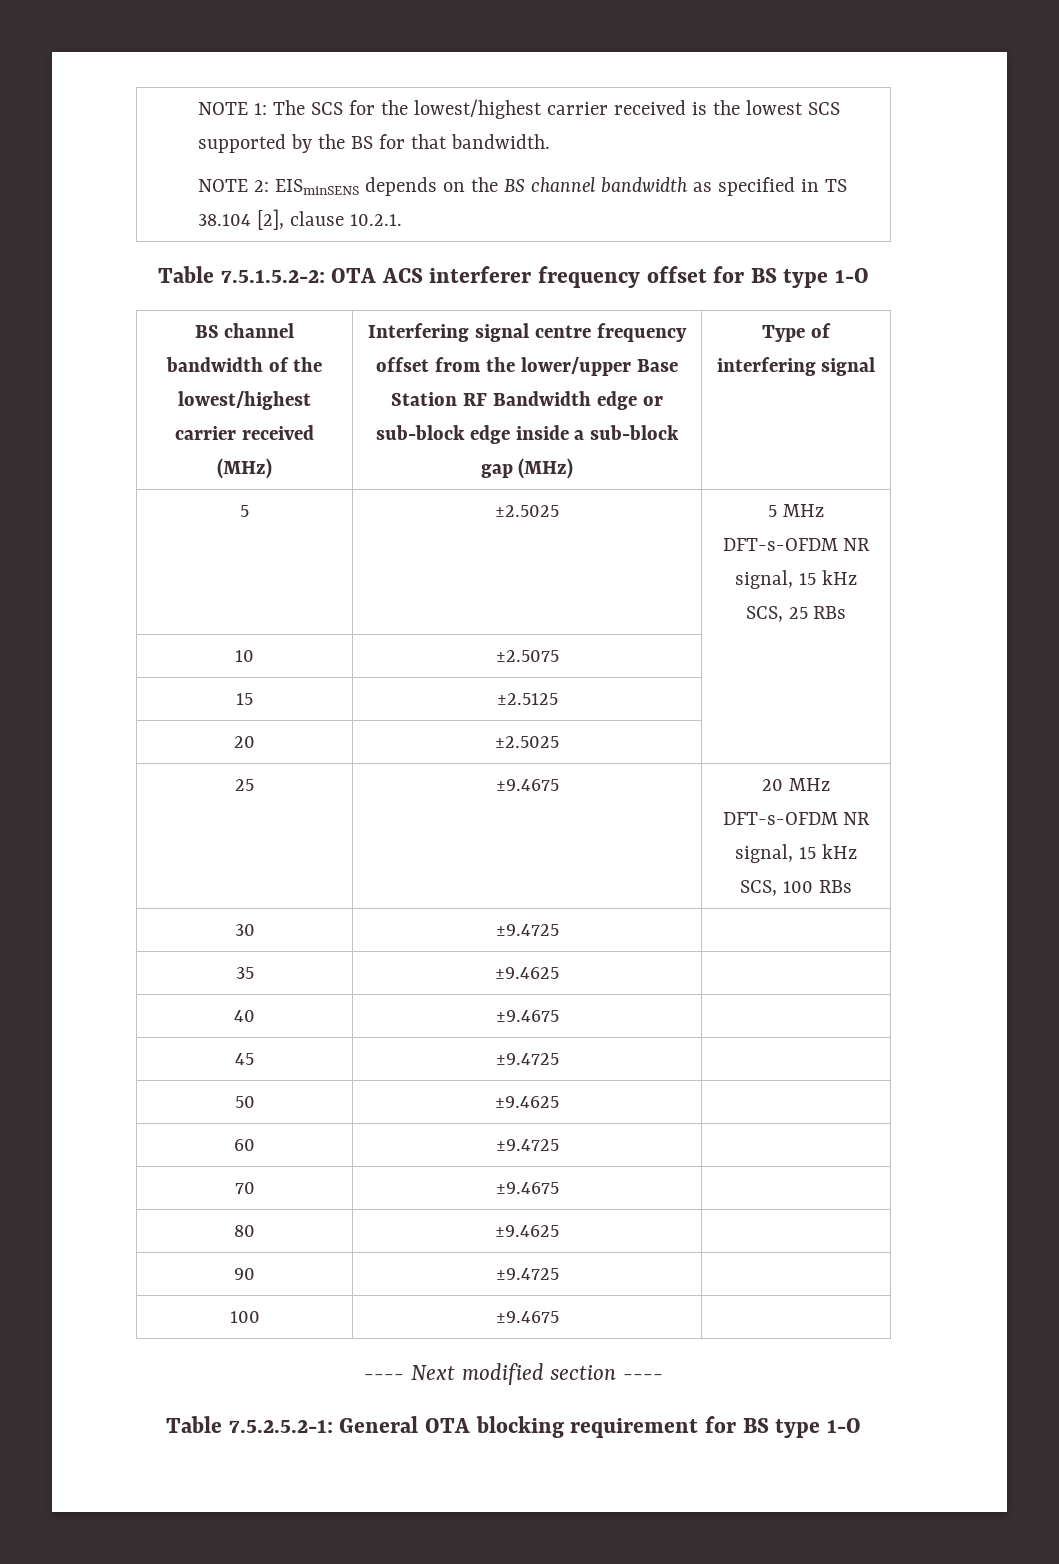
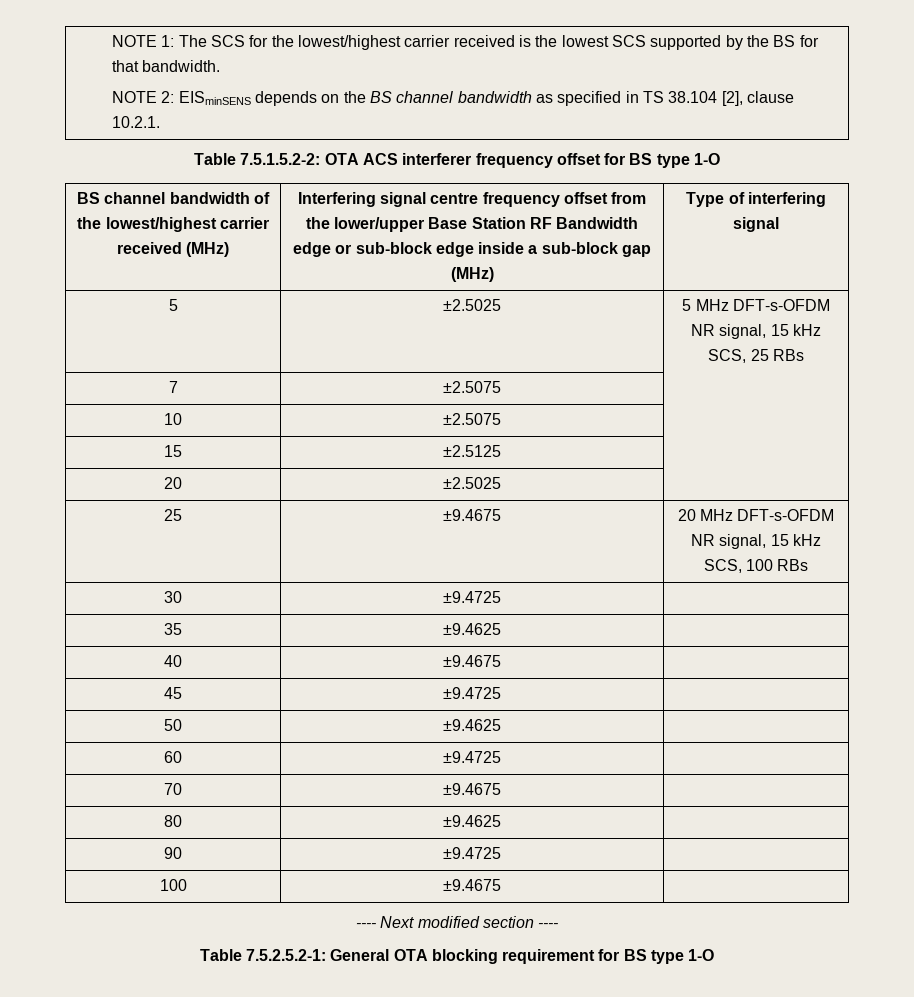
+ 7 | ±2.5075 |

